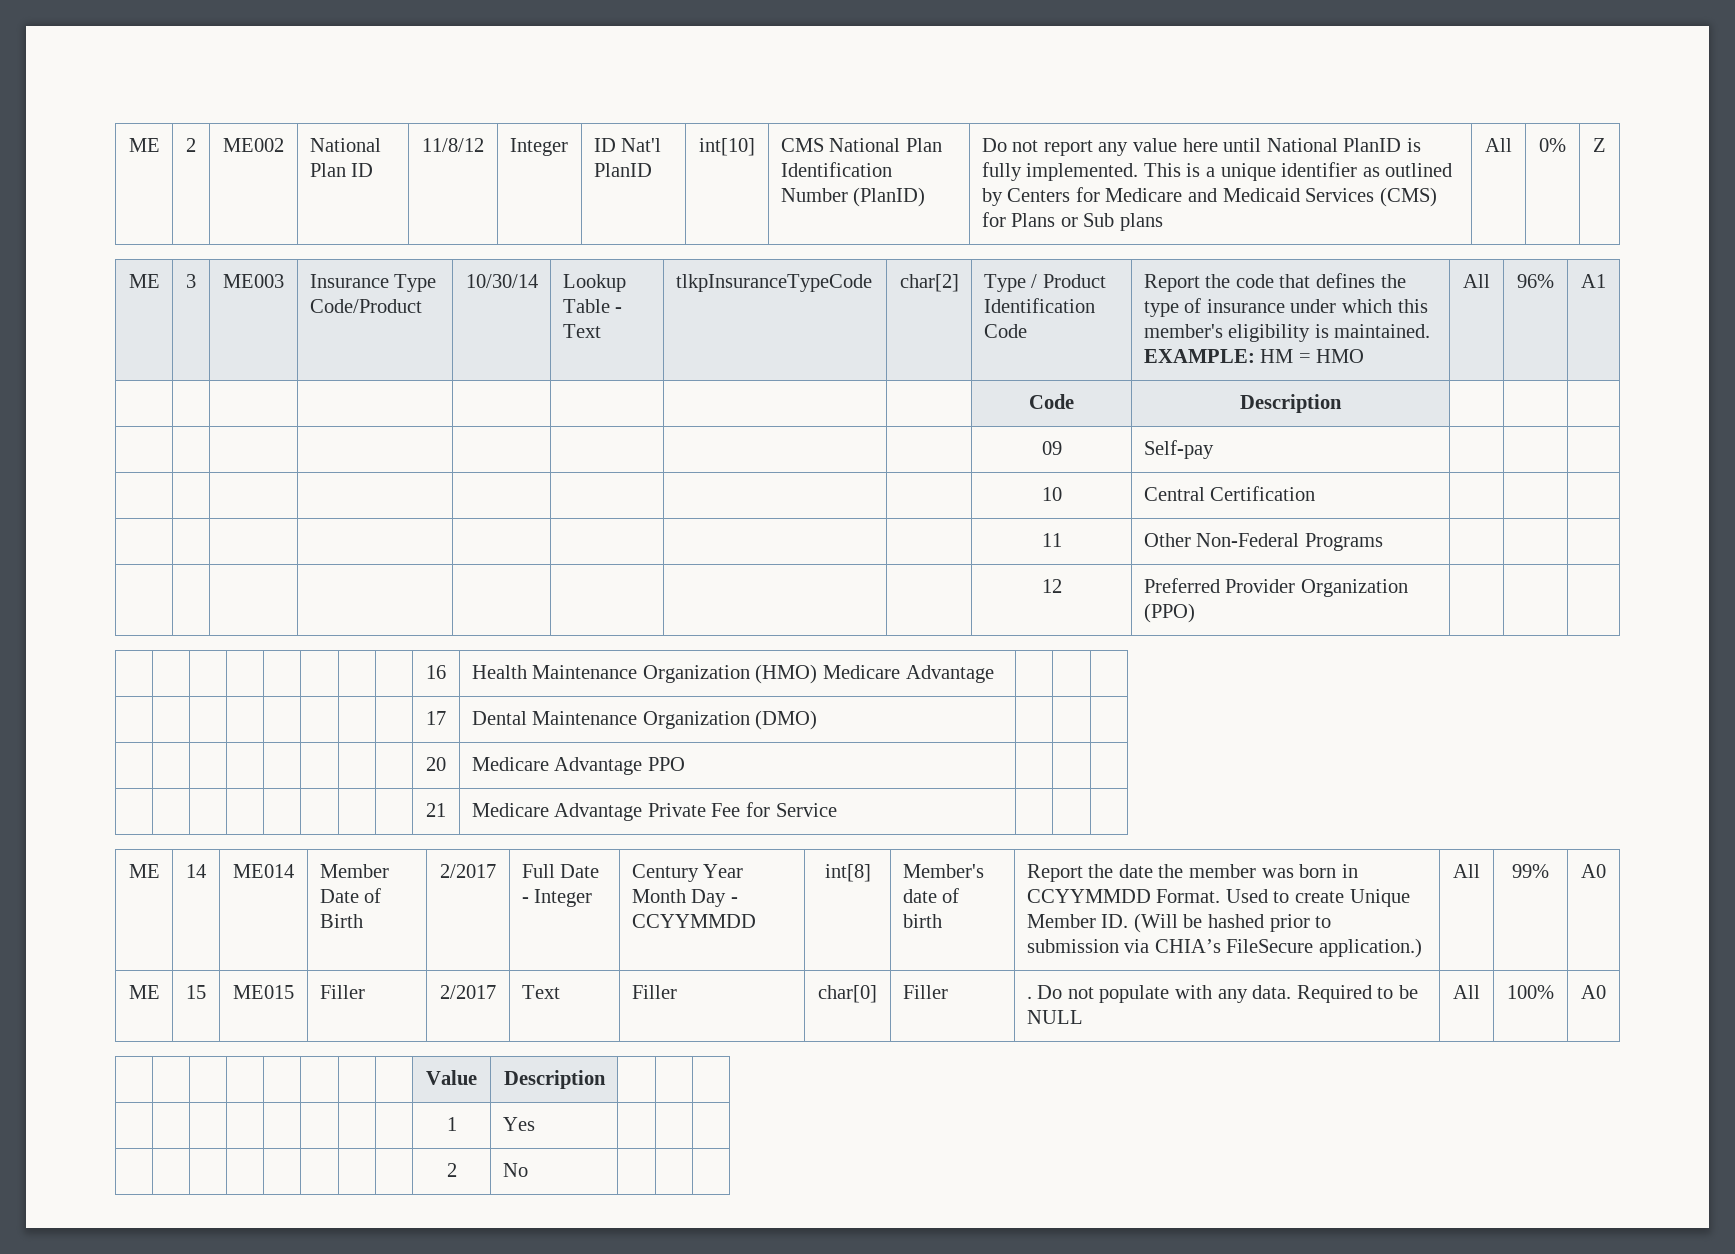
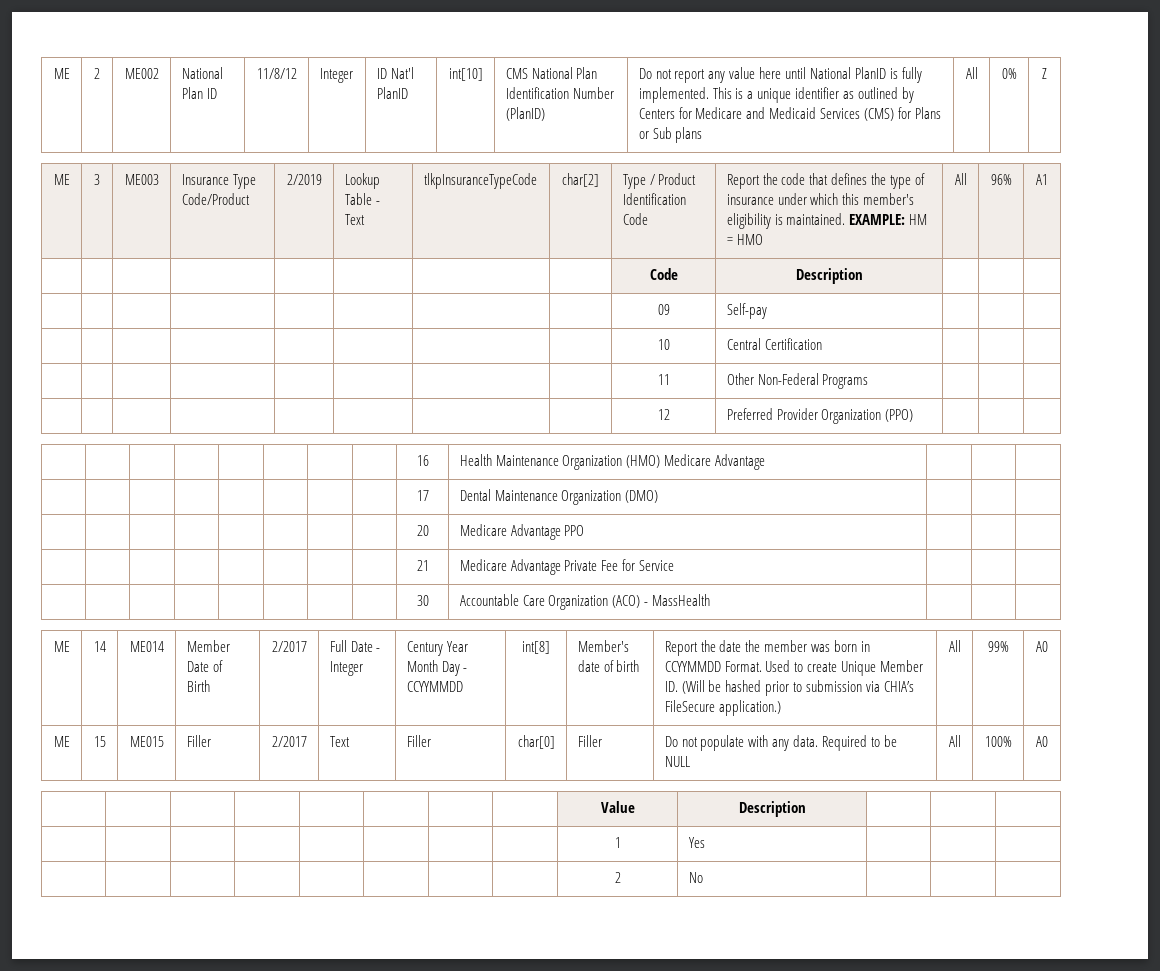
- 10/30/14
+ 2/2019
+ | | | | | | | | 30 | Accountable Care Organization (ACO) - MassHealth | | |
- ME | 15 | ME015 | Filler | 2/2017 | Text | Filler | char[0] | Filler | . Do not populate with any data. Required to be NULL | All | 100% | A0
+ ME | 15 | ME015 | Filler | 2/2017 | Text | Filler | char[0] | Filler | Do not populate with any data. Required to be NULL | All | 100% | A0

